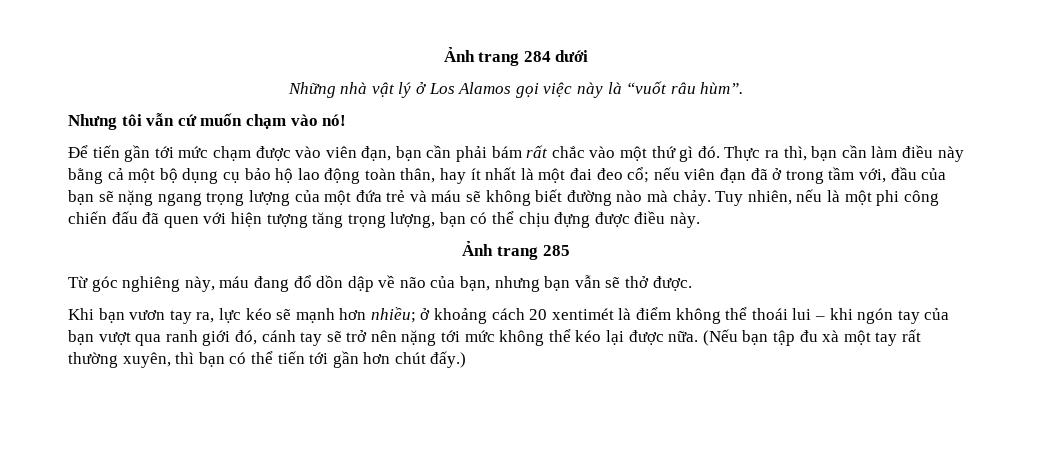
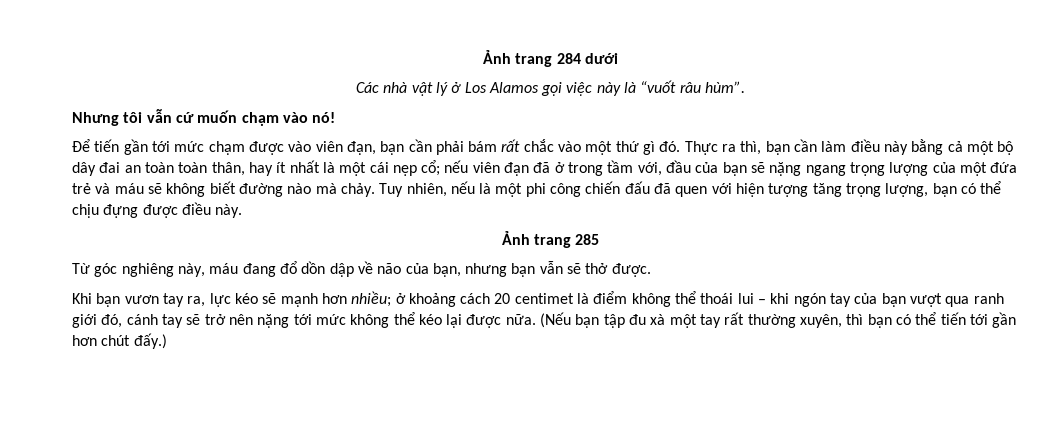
- Những nhà vật lý ở Los Alamos gọi việc này là “vuốt râu hùm”.
+ Các nhà vật lý ở Los Alamos gọi việc này là “vuốt râu hùm”.
- Thực ra thì, bạn cần làm điều này bằng cả một bộ dụng cụ bảo hộ lao động toàn thân, hay ít nhất là một đai đeo cổ; nếu viên đạn đã ở trong tầm với, đầu của bạn sẽ nặng ngang trọng lượng của một đứa trẻ và máu sẽ không biết đường nào mà chảy.
+ Thực ra thì, bạn cần làm điều này bằng cả một bộ dây đai an toàn toàn thân, hay ít nhất là một cái nẹp cổ; nếu viên đạn đã ở trong tầm với, đầu của bạn sẽ nặng ngang trọng lượng của một đứa trẻ và máu sẽ không biết đường nào mà chảy.
- Khi bạn vươn tay ra, lực kéo sẽ mạnh hơn nhiều; ở khoảng cách 20 xentimét là điểm không thể thoái lui – khi ngón tay của bạn vượt qua ranh giới đó, cánh tay sẽ trở nên nặng tới mức không thể kéo lại được nữa.
+ Khi bạn vươn tay ra, lực kéo sẽ mạnh hơn nhiều; ở khoảng cách 20 centimet là điểm không thể thoái lui – khi ngón tay của bạn vượt qua ranh giới đó, cánh tay sẽ trở nên nặng tới mức không thể kéo lại được nữa.

